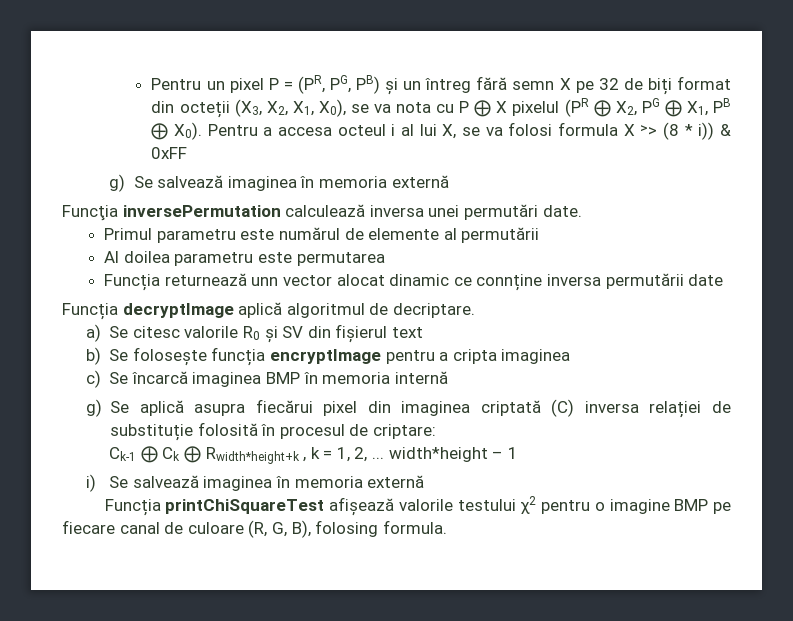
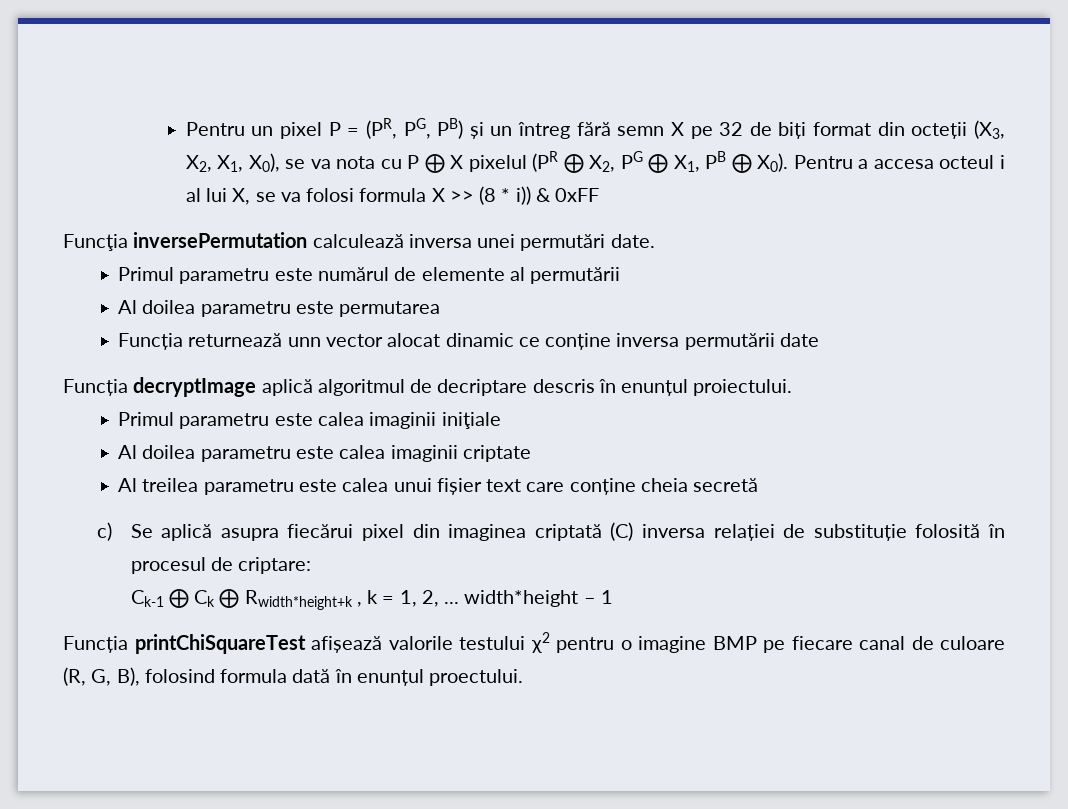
- g) Se salvează imaginea în memoria externă
- Funcția returnează unn vector alocat dinamic ce connține inversa permutării date
+ Funcția returnează unn vector alocat dinamic ce conține inversa permutării date
- Funcția decryptImage aplică algoritmul de decriptare.
- a) Se citesc valorile R0 și SV din fișierul text
- b) Se folosește funcția encryptImage pentru a cripta imaginea
- c) Se încarcă imaginea BMP în memoria internă
- g) Se aplică asupra fiecărui pixel din imaginea criptată (C) inversa relației de substituție folosită în procesul de criptare:
+ Funcția decryptImage aplică algoritmul de decriptare descris în enunțul proiectului.
+ Primul parametru este calea imaginii iniţiale
+ Al doilea parametru este calea imaginii criptate
+ Al treilea parametru este calea unui fișier text care conține cheia secretă
+ c) Se aplică asupra fiecărui pixel din imaginea criptată (C) inversa relației de substituție folosită în procesul de criptare:
- i) Se salvează imaginea în memoria externă
- Funcția printChiSquareTest afișează valorile testului χ2 pentru o imagine BMP pe fiecare canal de culoare (R, G, B), folosing formula.
+ Funcția printChiSquareTest afișează valorile testului χ2 pentru o imagine BMP pe fiecare canal de culoare (R, G, B), folosind formula dată în enunțul proectului.

